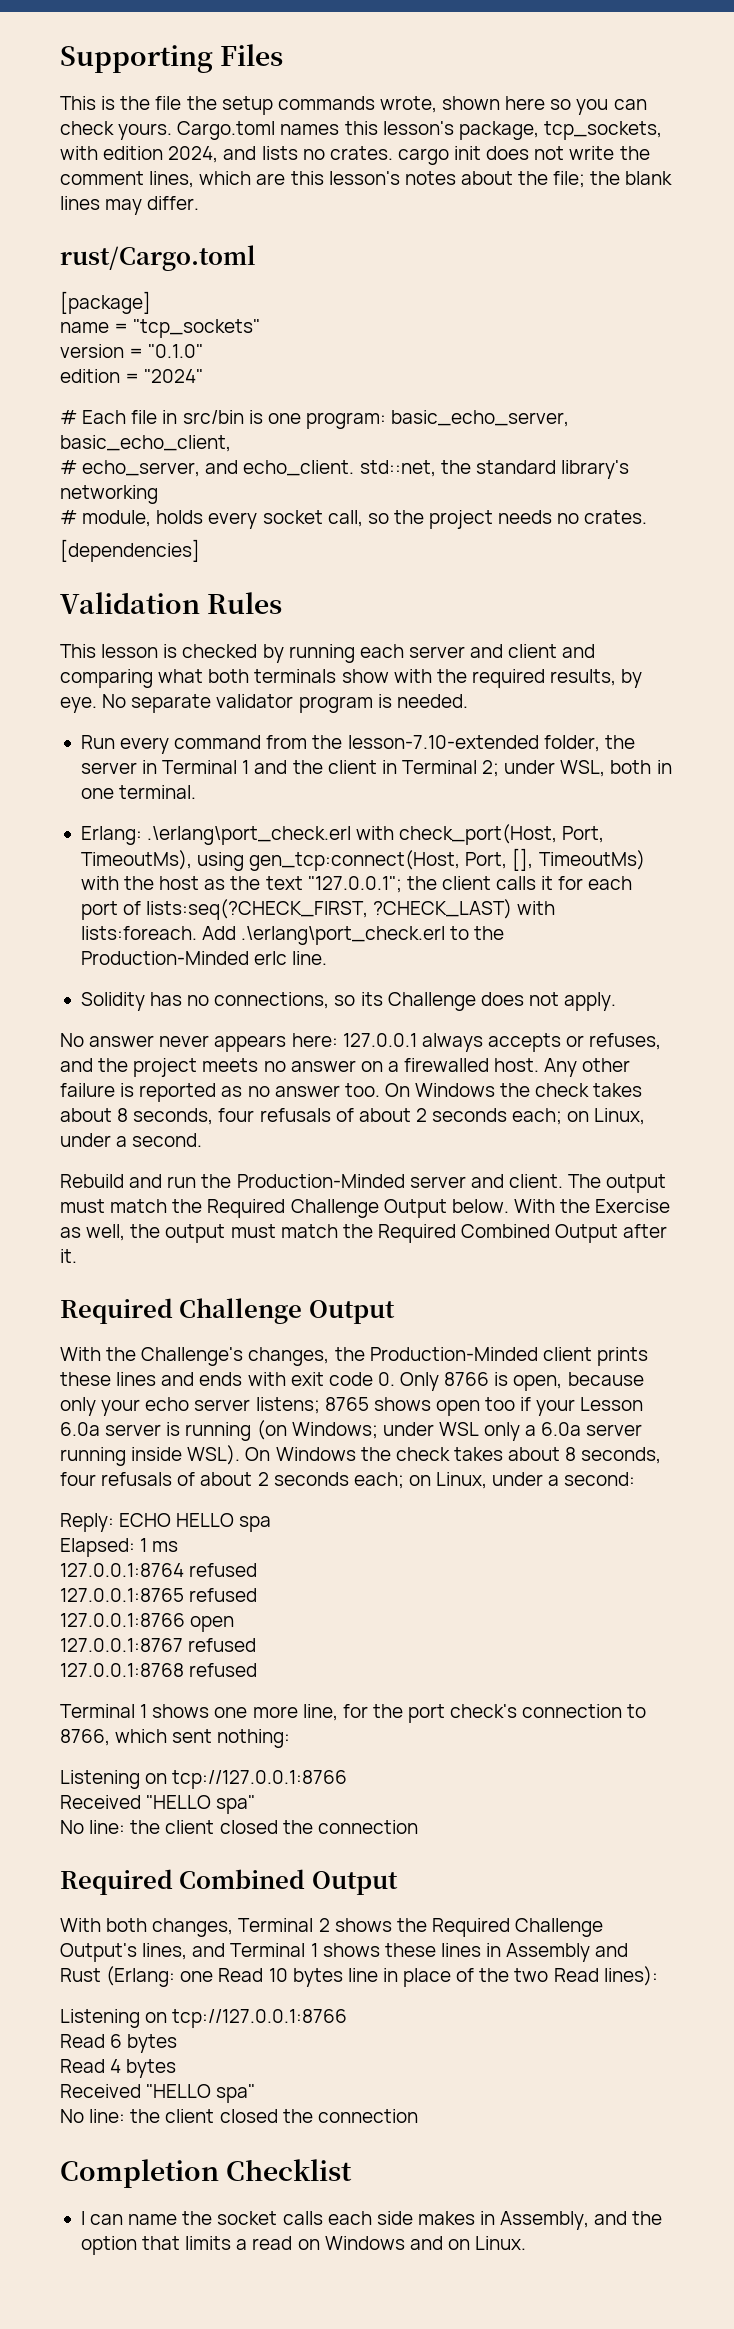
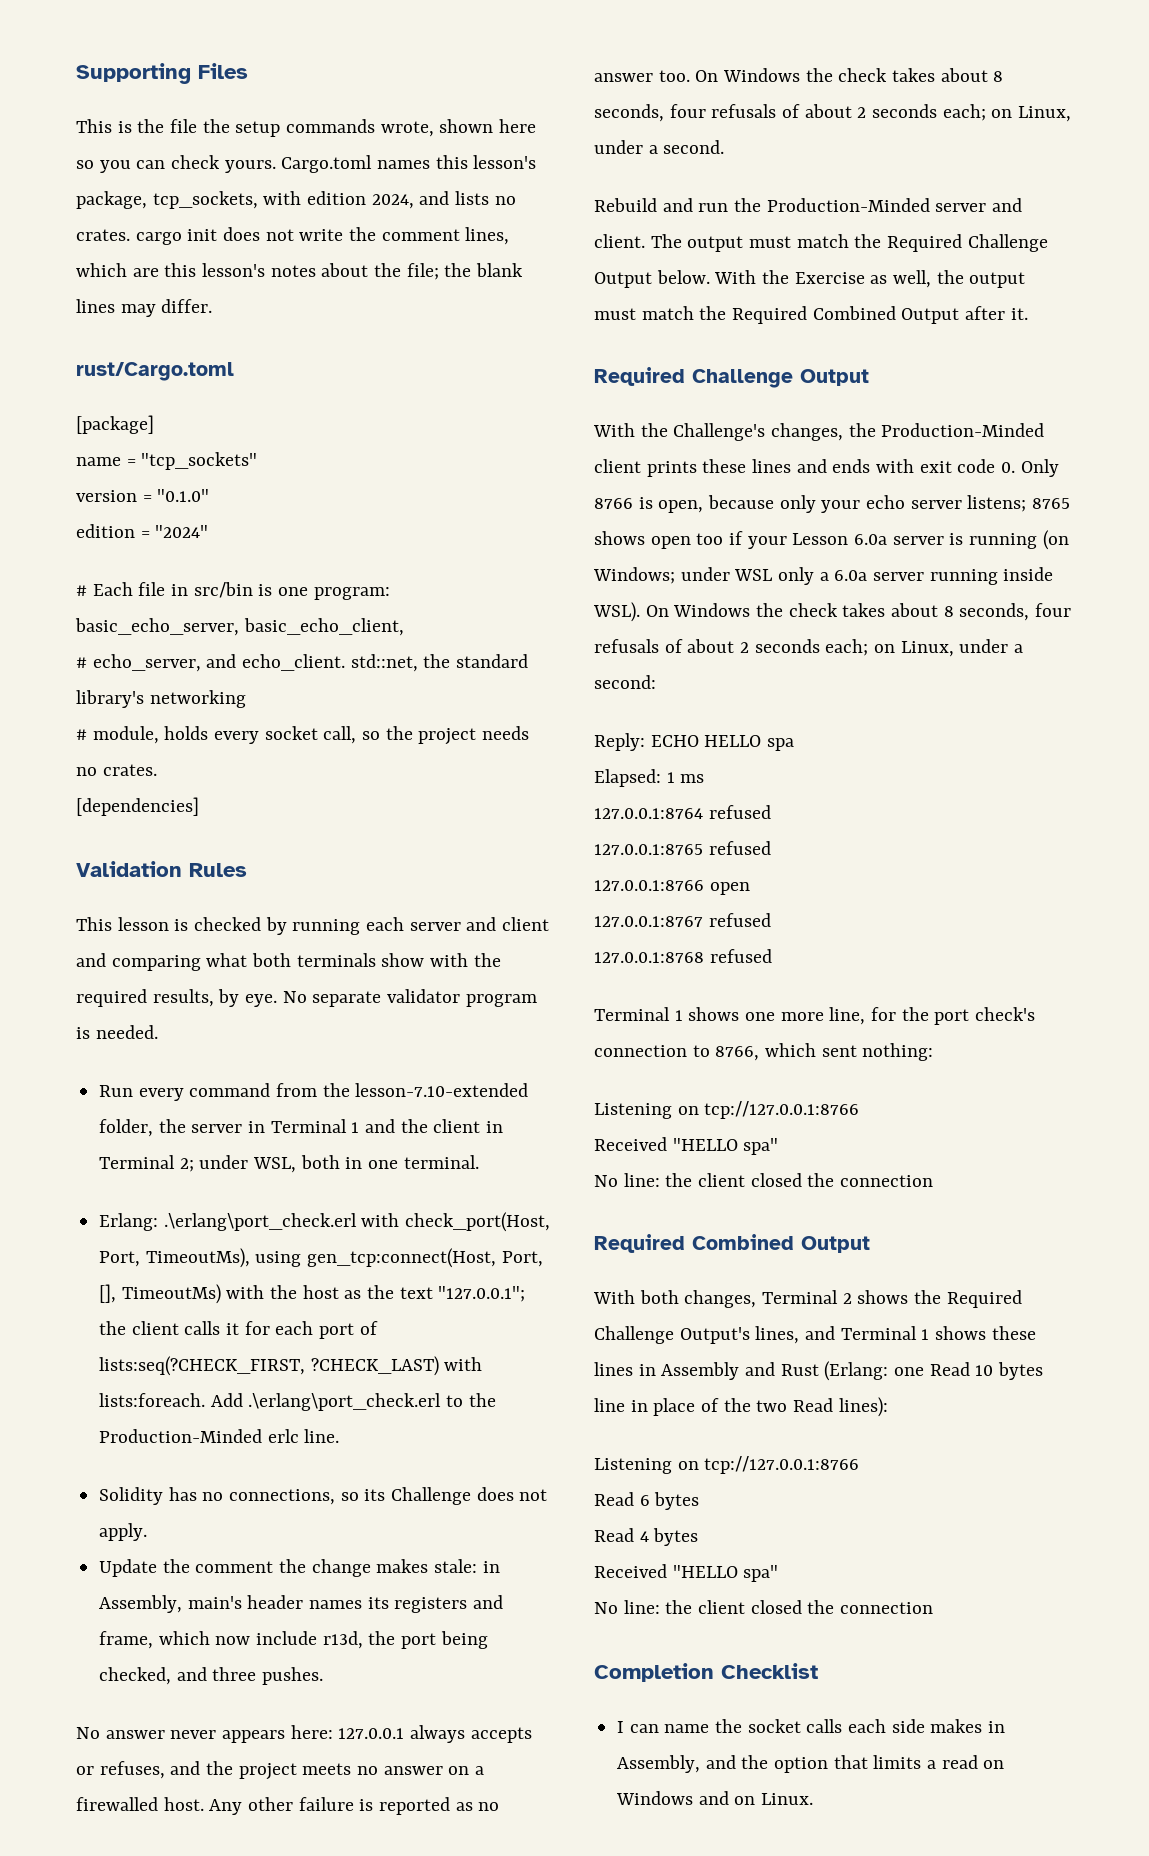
+ Update the comment the change makes stale: in Assembly, main's header names its registers and frame, which now include r13d, the port being checked, and three pushes.

